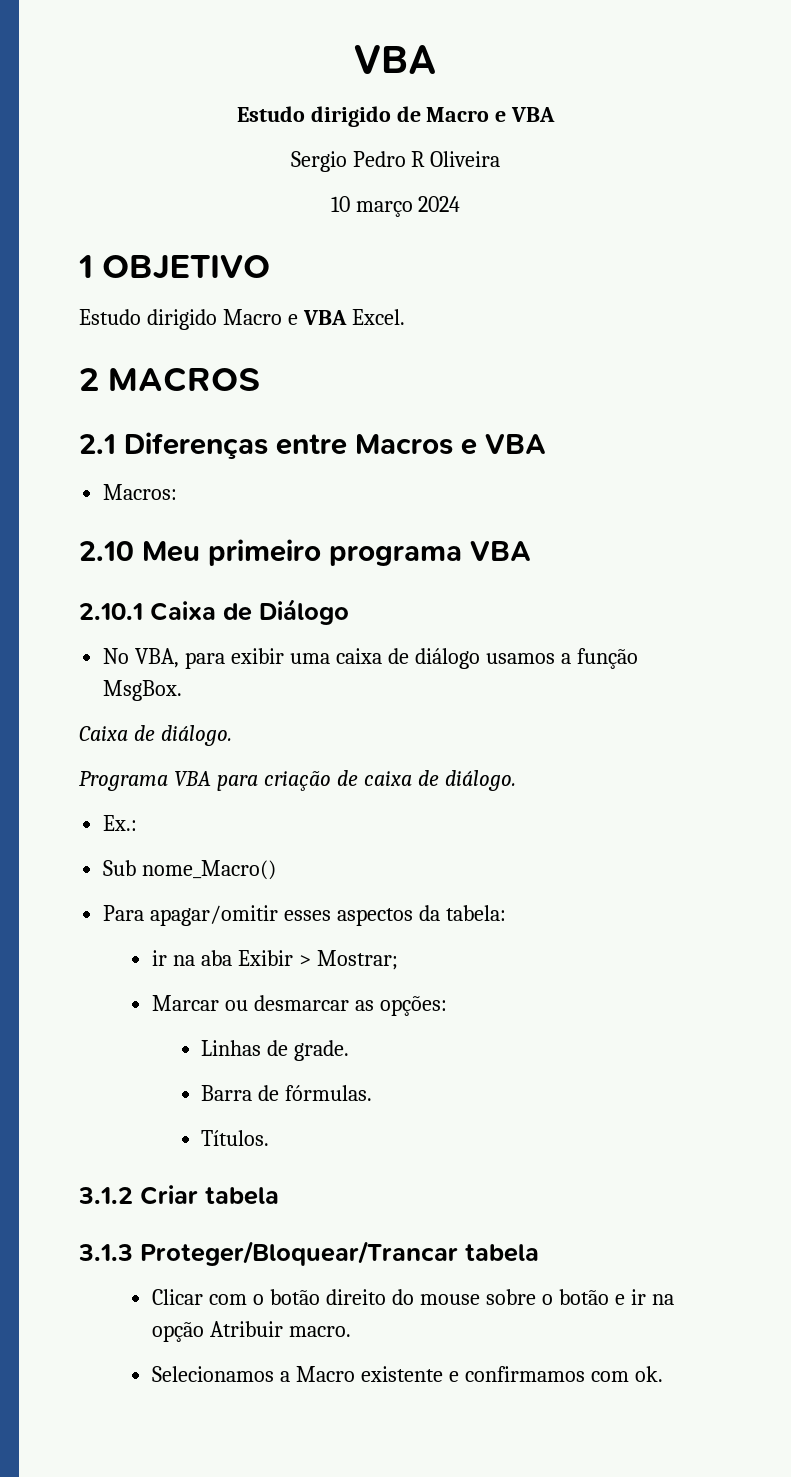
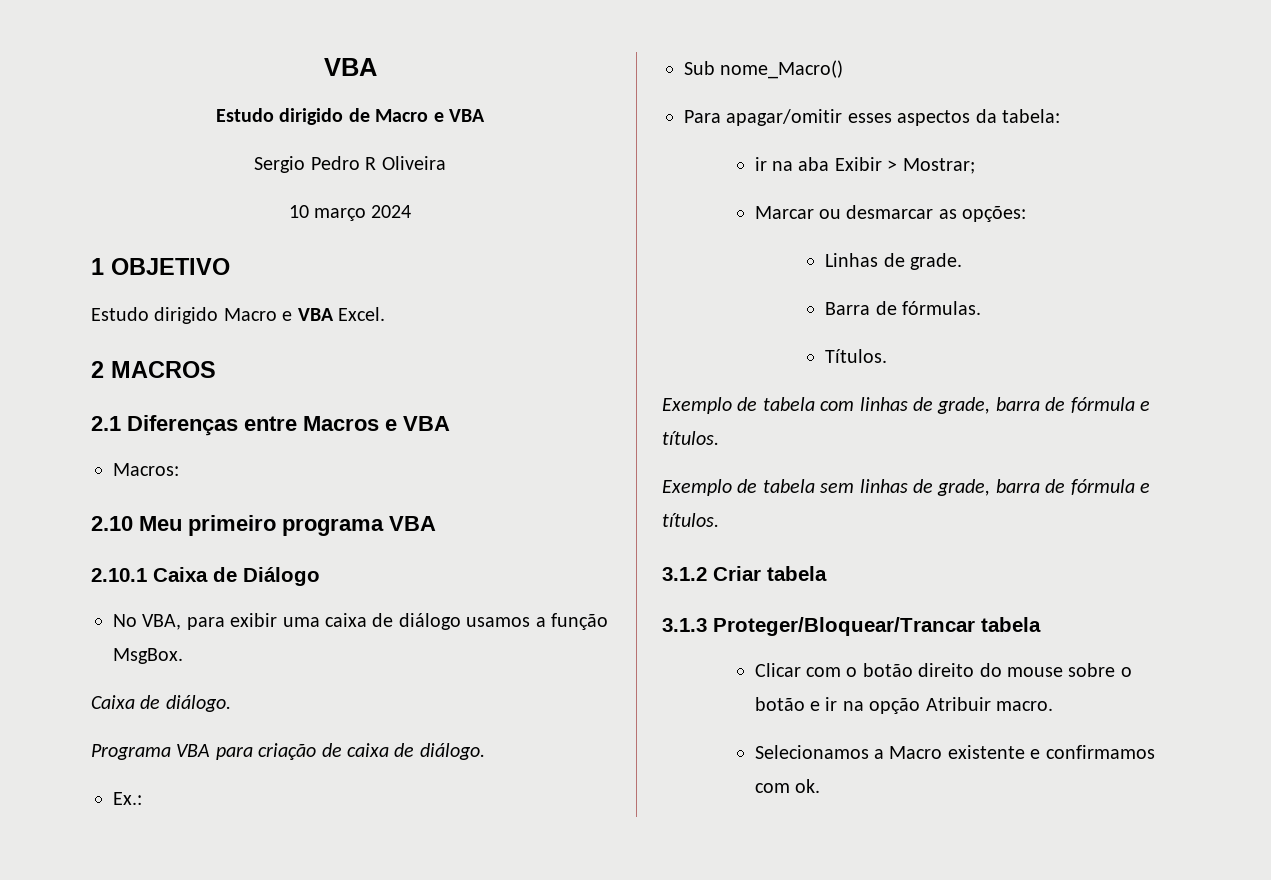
+ Exemplo de tabela com linhas de grade, barra de fórmula e títulos.
+ Exemplo de tabela sem linhas de grade, barra de fórmula e títulos.

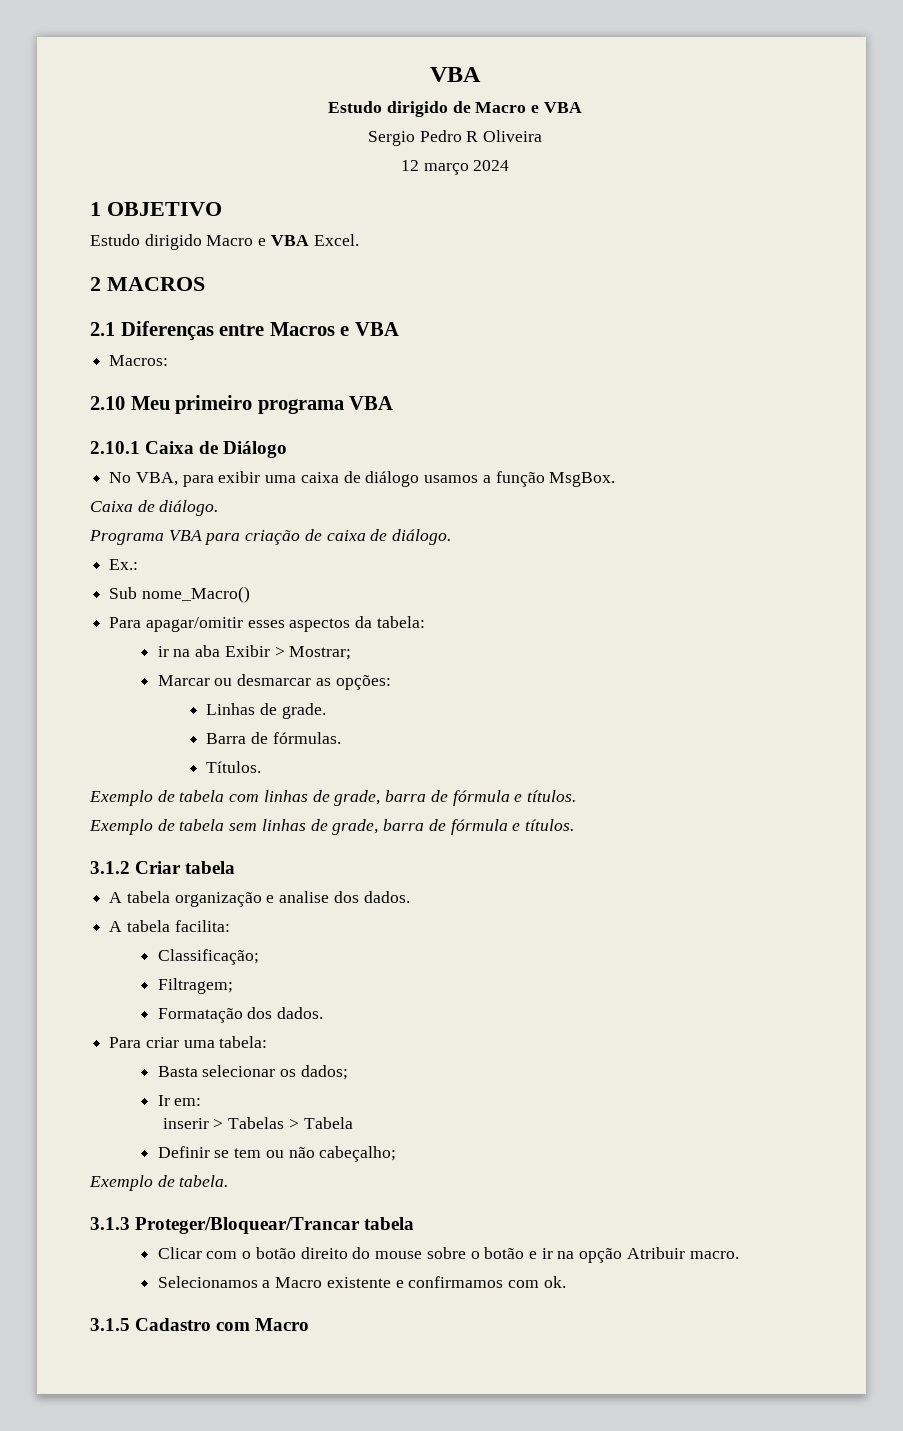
- 10 março 2024
+ 12 março 2024
+ A tabela organização e analise dos dados.
+ A tabela facilita:
+ Classificação;
+ Filtragem;
+ Formatação dos dados.
+ Para criar uma tabela:
+ Basta selecionar os dados;
+ Ir em:
+ inserir > Tabelas > Tabela
+ Definir se tem ou não cabeçalho;
+ Exemplo de tabela.
+ 3.1.5 Cadastro com Macro

